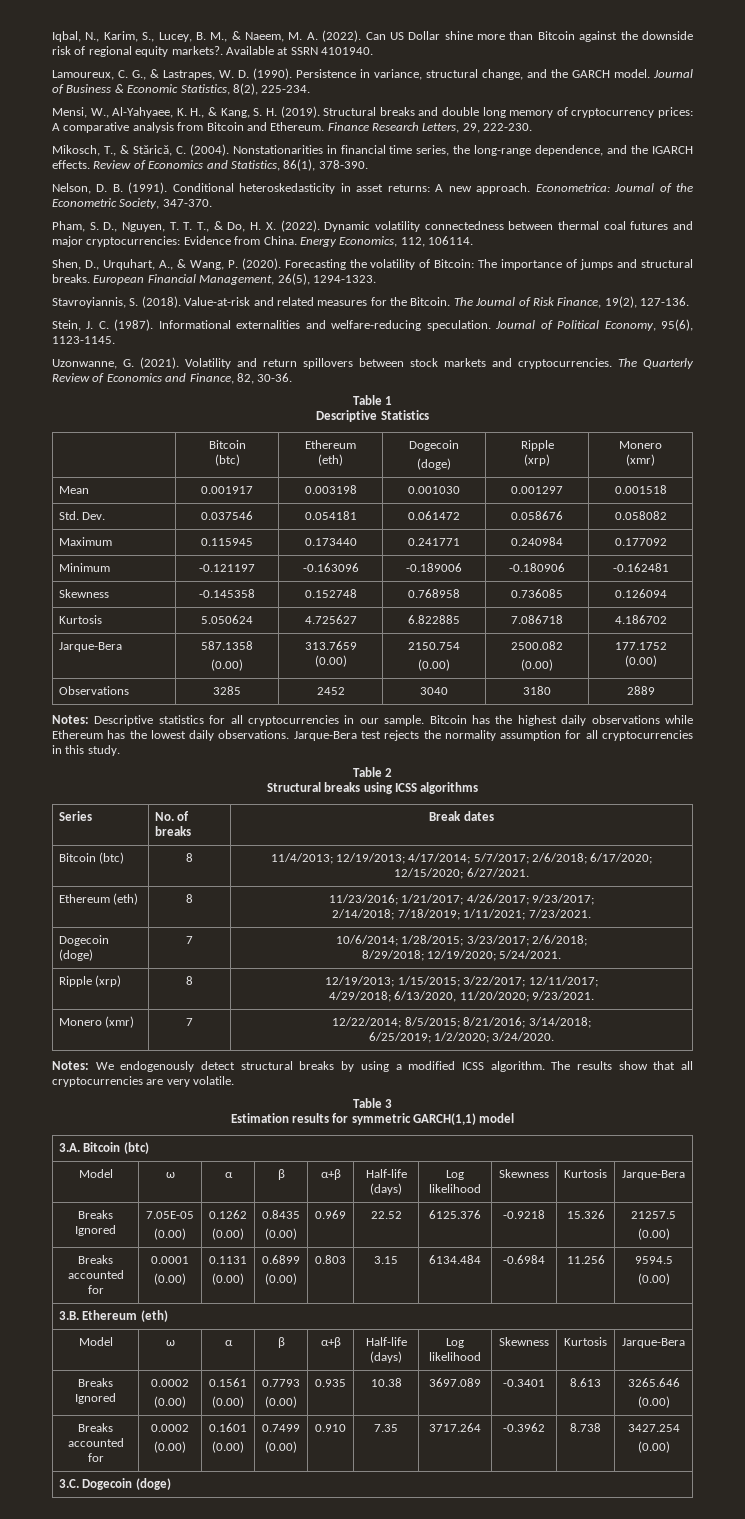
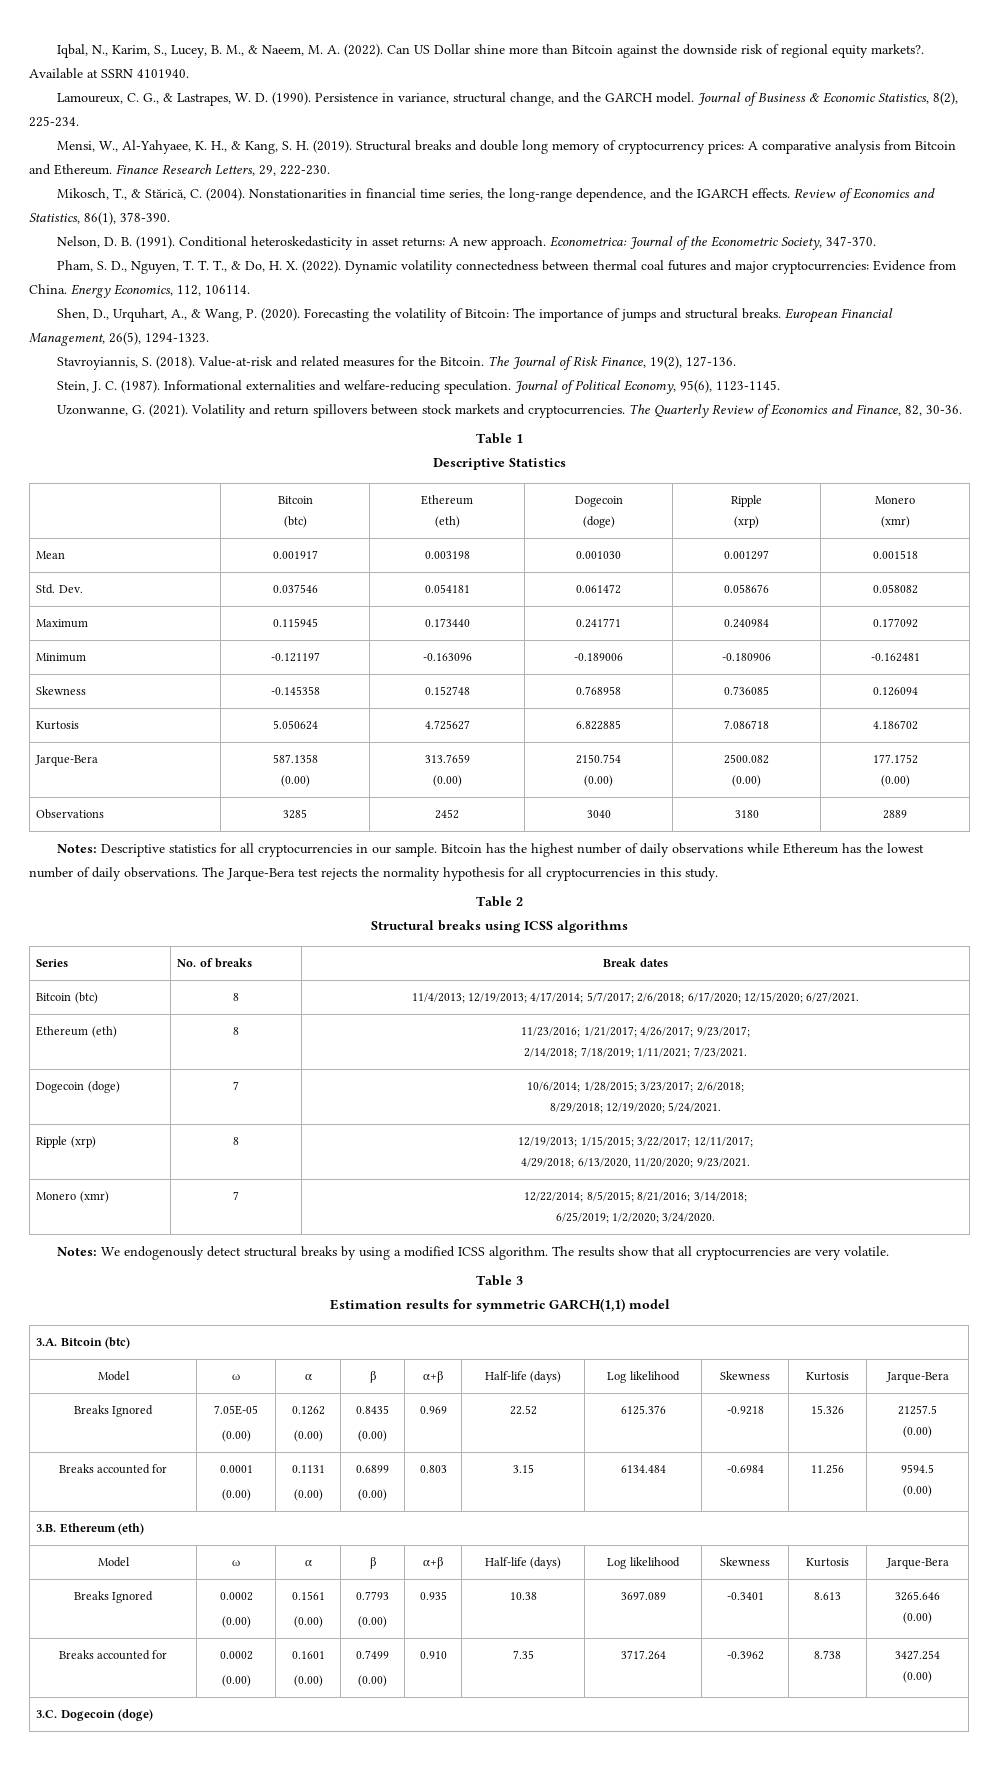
- Bitcoin has the highest daily observations while Ethereum has the lowest daily observations.
+ Bitcoin has the highest number of daily observations while Ethereum has the lowest number of daily observations.
- Jarque-Bera test rejects the normality assumption for all cryptocurrencies in this study.
+ The Jarque-Bera test rejects the normality hypothesis for all cryptocurrencies in this study.

